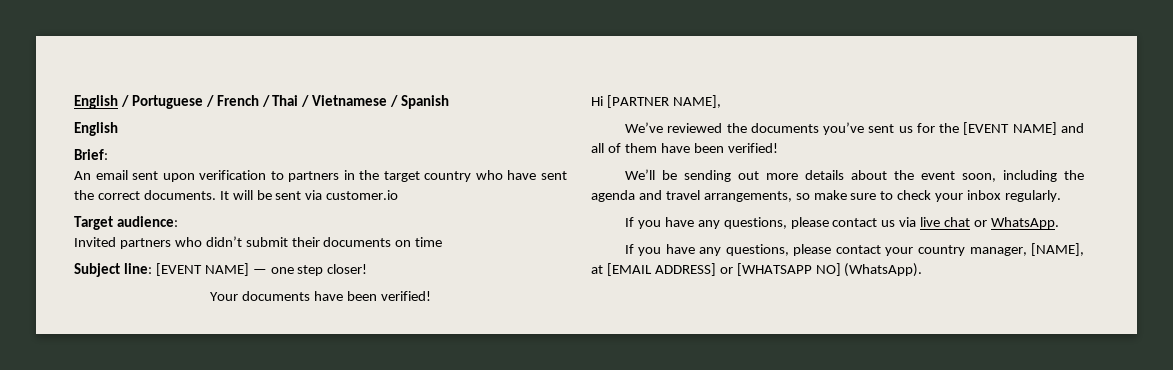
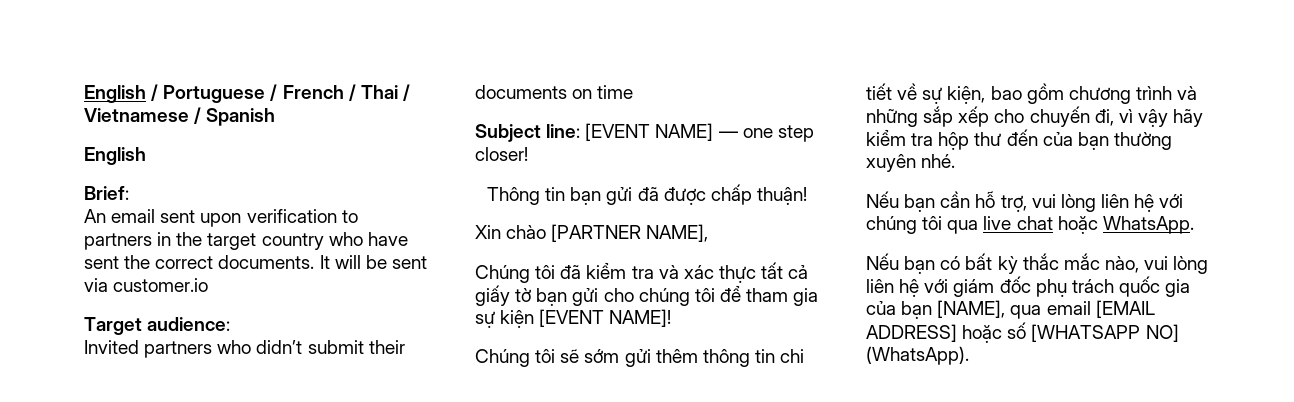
- Your documents have been verified!
- Hi [PARTNER NAME],
- We’ve reviewed the documents you’ve sent us for the [EVENT NAME] and all of them have been verified!
- We’ll be sending out more details about the event soon, including the agenda and travel arrangements, so make sure to check your inbox regularly.
- If you have any questions, please contact us via live chat or WhatsApp.
+ Thông tin bạn gửi đã được chấp thuận!
+ Xin chào [PARTNER NAME],
+ Chúng tôi đã kiểm tra và xác thực tất cả giấy tờ bạn gửi cho chúng tôi để tham gia sự kiện [EVENT NAME]!
+ Chúng tôi sẽ sớm gửi thêm thông tin chi tiết về sự kiện, bao gồm chương trình và những sắp xếp cho chuyến đi, vì vậy hãy kiểm tra hộp thư đến của bạn thường xuyên nhé.
+ Nếu bạn cần hỗ trợ, vui lòng liên hệ với chúng tôi qua live chat hoặc WhatsApp.
- If you have any questions, please contact your country manager, [NAME], at [EMAIL ADDRESS] or [WHATSAPP NO] (WhatsApp).
+ Nếu bạn có bất kỳ thắc mắc nào, vui lòng liên hệ với giám đốc phụ trách quốc gia của bạn [NAME], qua email [EMAIL ADDRESS] hoặc số [WHATSAPP NO] (WhatsApp).

